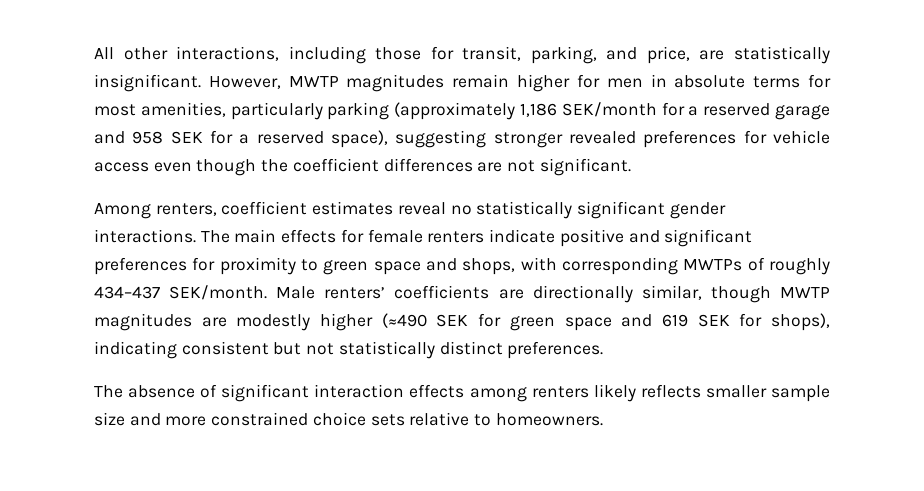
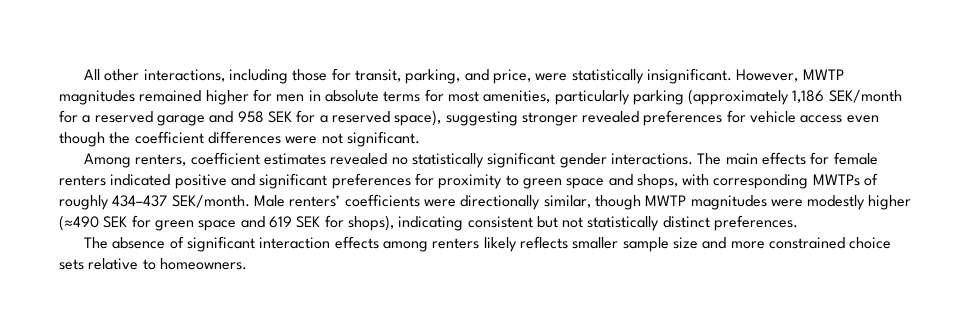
- All other interactions, including those for transit, parking, and price, are statistically insignificant.
+ All other interactions, including those for transit, parking, and price, were statistically insignificant.
- However, MWTP magnitudes remain higher for men in absolute terms for most amenities, particularly parking (approximately 1,186 SEK/month for a reserved garage and 958 SEK for a reserved space), suggesting stronger revealed preferences for vehicle access even though the coefficient differences are not significant.
+ However, MWTP magnitudes remained higher for men in absolute terms for most amenities, particularly parking (approximately 1,186 SEK/month for a reserved garage and 958 SEK for a reserved space), suggesting stronger revealed preferences for vehicle access even though the coefficient differences were not significant.
- Among renters, coefficient estimates reveal no statistically significant gender interactions.
+ Among renters, coefficient estimates revealed no statistically significant gender interactions.
- The main effects for female renters indicate positive and significant preferences for proximity to green space and shops, with corresponding MWTPs of roughly 434–437 SEK/month.
+ The main effects for female renters indicated positive and significant preferences for proximity to green space and shops, with corresponding MWTPs of roughly 434–437 SEK/month.
- Male renters’ coefficients are directionally similar, though MWTP magnitudes are modestly higher (≈490 SEK for green space and 619 SEK for shops), indicating consistent but not statistically distinct preferences.
+ Male renters’ coefficients were directionally similar, though MWTP magnitudes were modestly higher (≈490 SEK for green space and 619 SEK for shops), indicating consistent but not statistically distinct preferences.

